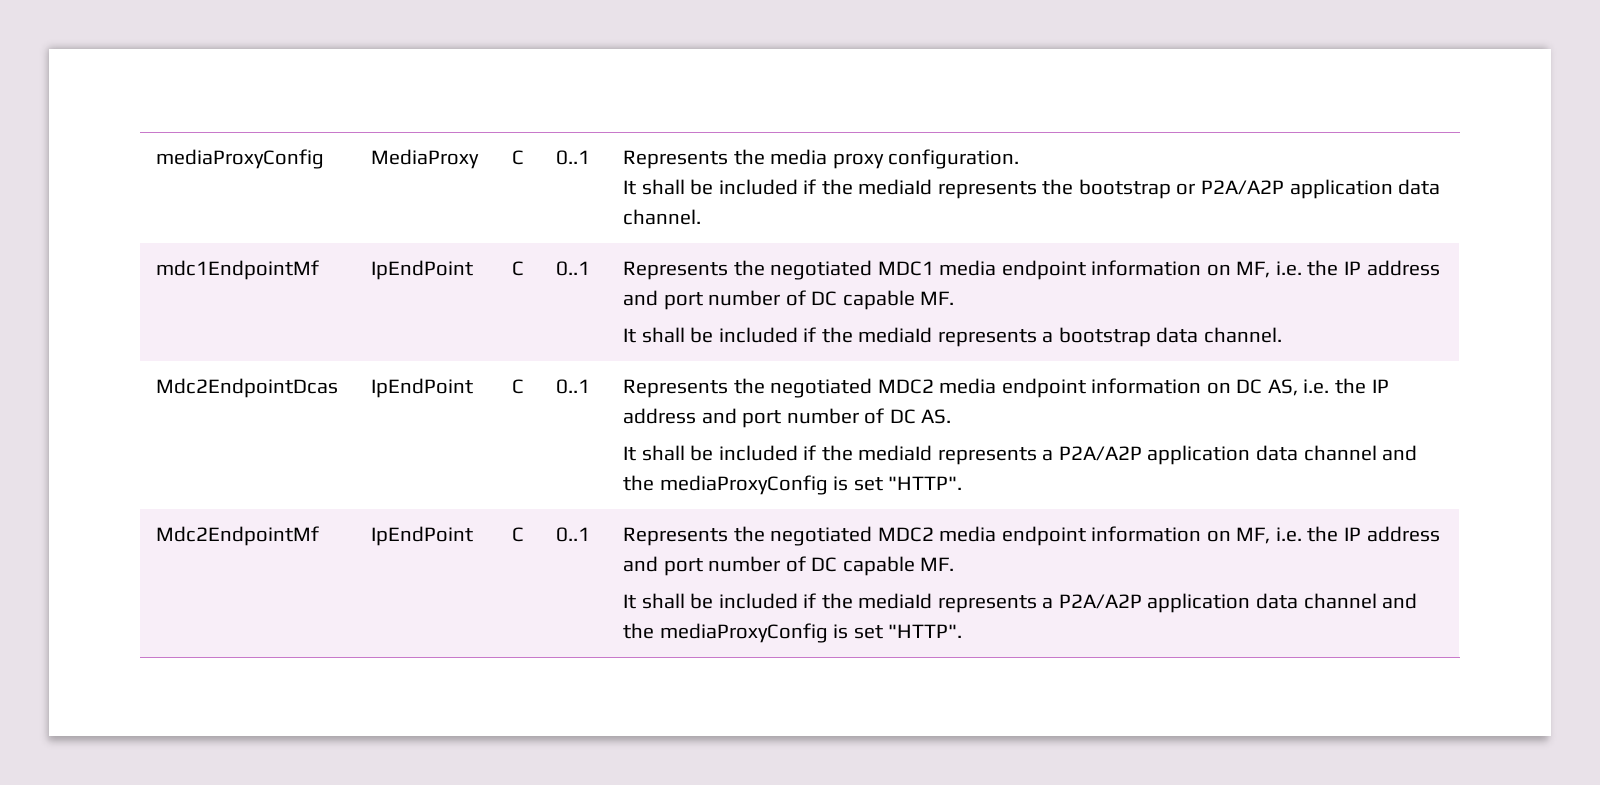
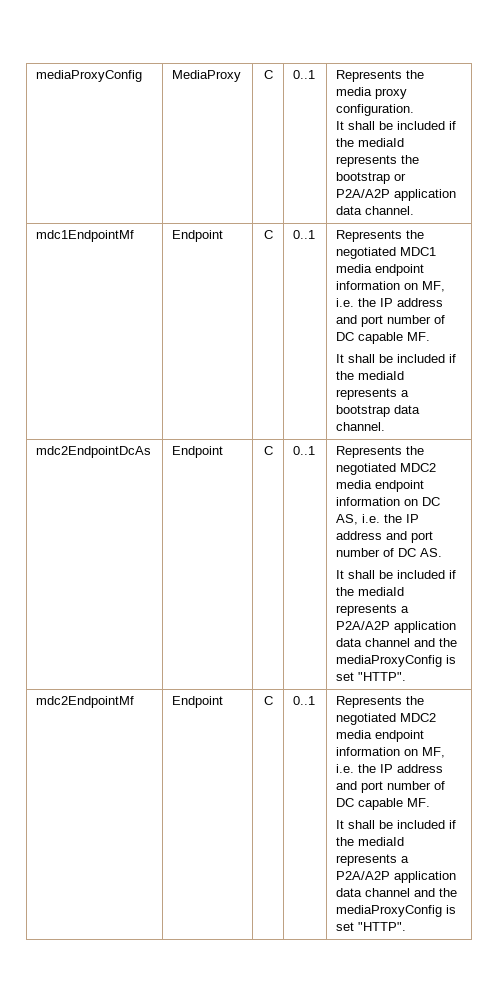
- mdc1EndpointMf | IpEndPoint | C | 0..1 | Represents the negotiated MDC1 media endpoint information on MF, i.e. the IP address and port number of DC capable MF.
+ mdc1EndpointMf | Endpoint | C | 0..1 | Represents the negotiated MDC1 media endpoint information on MF, i.e. the IP address and port number of DC capable MF.
- Mdc2EndpointDcas | IpEndPoint
+ mdc2EndpointDcAs | Endpoint
- Mdc2EndpointMf | IpEndPoint
+ mdc2EndpointMf | Endpoint

